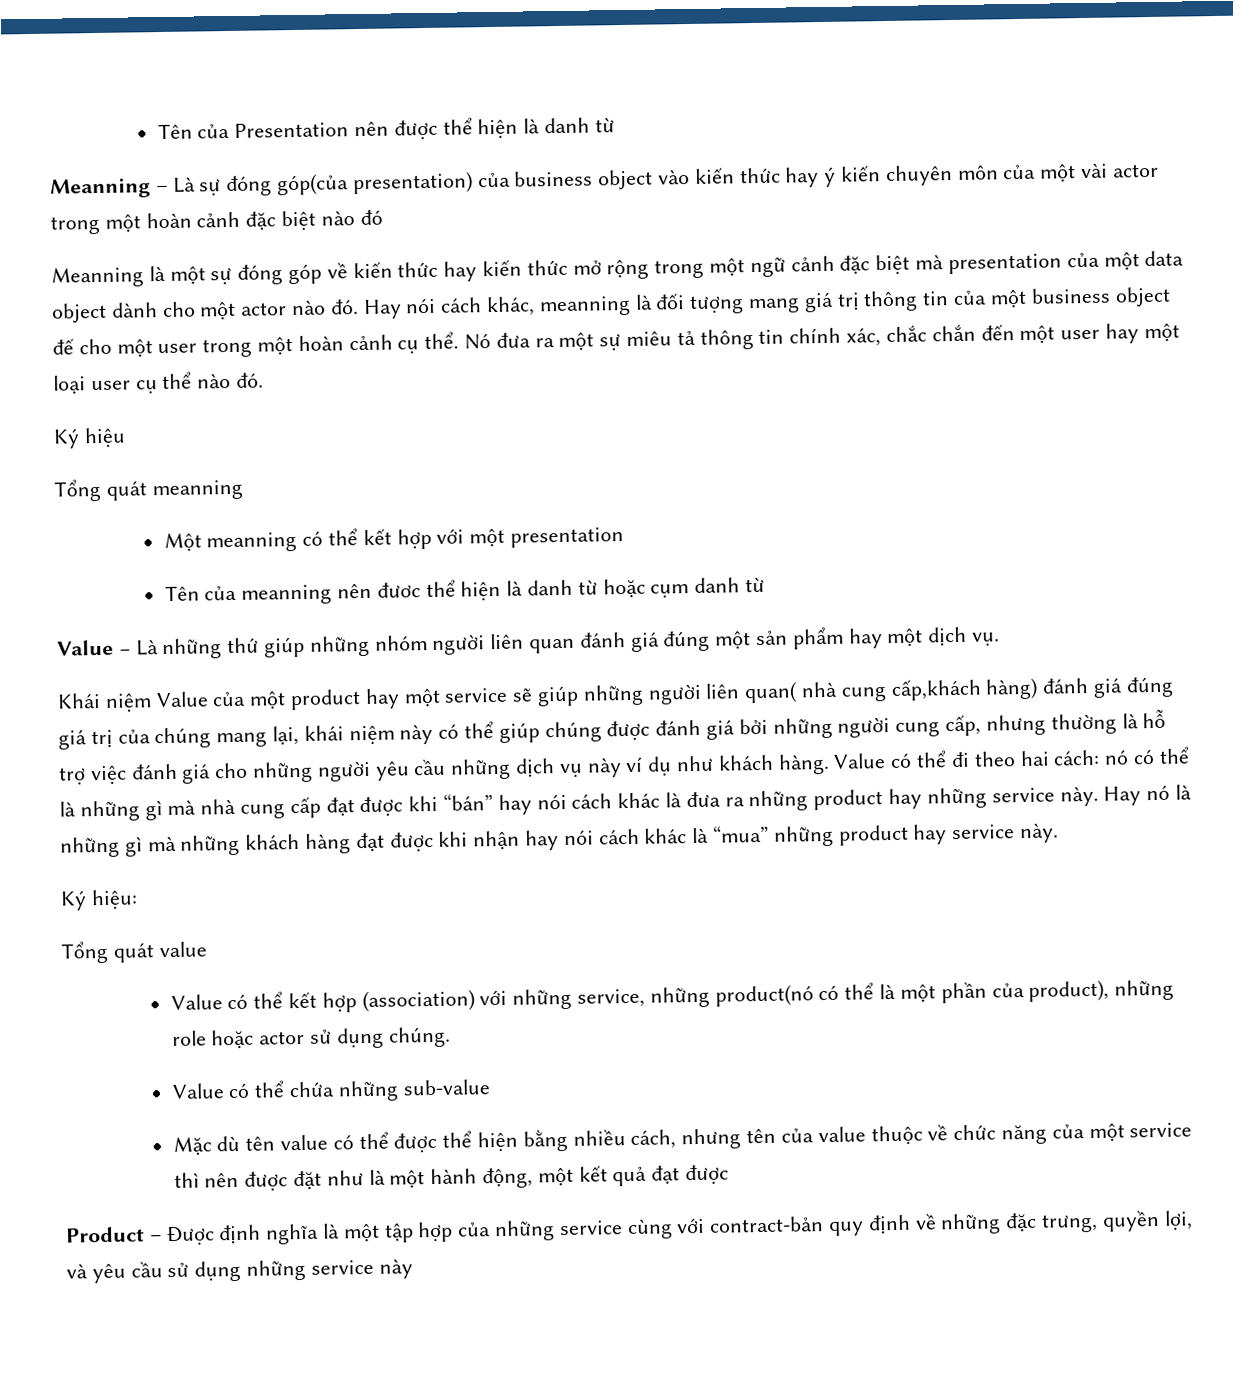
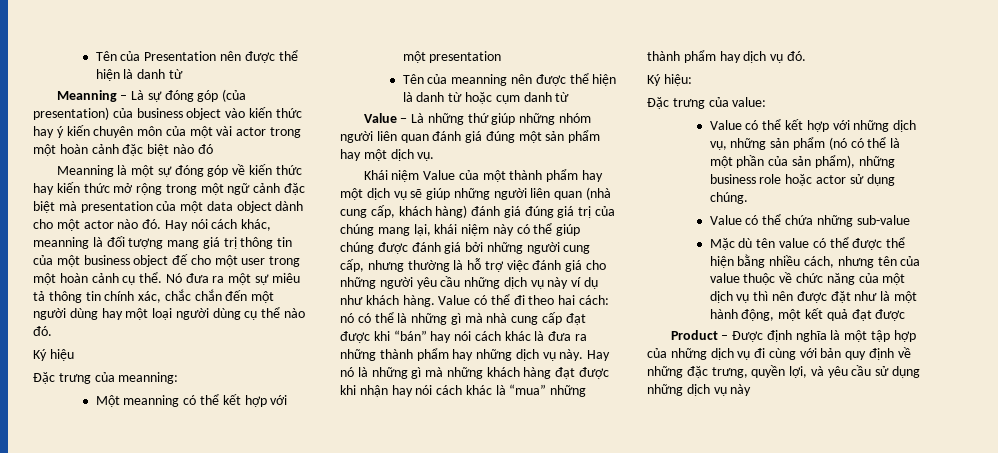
- Meanning – Là sự đóng góp(của presentation) của business object vào kiến thức hay ý kiến chuyên môn của một vài actor trong một hoàn cảnh đặc biệt nào đó
+ Meanning – Là sự đóng góp (của presentation) của business object vào kiến thức hay ý kiến chuyên môn của một vài actor trong một hoàn cảnh đặc biệt nào đó
- Nó đưa ra một sự miêu tả thông tin chính xác, chắc chắn đến một user hay một loại user cụ thể nào đó.
+ Nó đưa ra một sự miêu tả thông tin chính xác, chắc chắn đến một người dùng hay một loại người dùng cụ thể nào đó.
- Tổng quát meanning
+ Đặc trưng của meanning:
- Tên của meanning nên đươc thể hiện là danh từ hoặc cụm danh từ
+ Tên của meanning nên được thể hiện là danh từ hoặc cụm danh từ
- Khái niệm Value của một product hay một service sẽ giúp những người liên quan( nhà cung cấp,khách hàng) đánh giá đúng giá trị của chúng mang lại, khái niệm này có thể giúp chúng được đánh giá bởi những người cung cấp, nhưng thường là hỗ trợ việc đánh giá cho những người yêu cầu những dịch vụ này ví dụ như khách hàng.
+ Khái niệm Value của một thành phẩm hay một dịch vụ sẽ giúp những người liên quan (nhà cung cấp, khách hàng) đánh giá đúng giá trị của chúng mang lại, khái niệm này có thể giúp chúng được đánh giá bởi những người cung cấp, nhưng thường là hỗ trợ việc đánh giá cho những người yêu cầu những dịch vụ này ví dụ như khách hàng.
- Value có thể đi theo hai cách: nó có thể là những gì mà nhà cung cấp đạt được khi “bán” hay nói cách khác là đưa ra những product hay những service này.
+ Value có thể đi theo hai cách: nó có thể là những gì mà nhà cung cấp đạt được khi “bán” hay nói cách khác là đưa ra những thành phẩm hay những dịch vụ này.
- Hay nó là những gì mà những khách hàng đạt được khi nhận hay nói cách khác là “mua” những product hay service này.
+ Hay nó là những gì mà những khách hàng đạt được khi nhận hay nói cách khác là “mua” những thành phẩm hay dịch vụ đó.
  Ký hiệu:
- Tổng quát value
+ Đặc trưng của value:
- Value có thể kết hợp (association) với những service, những product(nó có thể là một phần của product), những role hoặc actor sử dụng chúng.
+ Value có thể kết hợp với những dịch vụ, những sản phẩm (nó có thể là một phần của sản phẩm), những business role hoặc actor sử dụng chúng.
- Mặc dù tên value có thể được thể hiện bằng nhiều cách, nhưng tên của value thuộc về chức năng của một service thì nên được đặt như là một hành động, một kết quả đạt được
+ Mặc dù tên value có thể được thể hiện bằng nhiều cách, nhưng tên của value thuộc về chức năng của một dịch vụ thì nên được đặt như là một hành động, một kết quả đạt được
- Product – Được định nghĩa là một tập hợp của những service cùng với contract-bản quy định về những đặc trưng, quyền lợi, và yêu cầu sử dụng những service này
+ Product – Được định nghĩa là một tập hợp của những dịch vụ đi cùng với bản quy định về những đặc trưng, quyền lợi, và yêu cầu sử dụng những dịch vụ này

